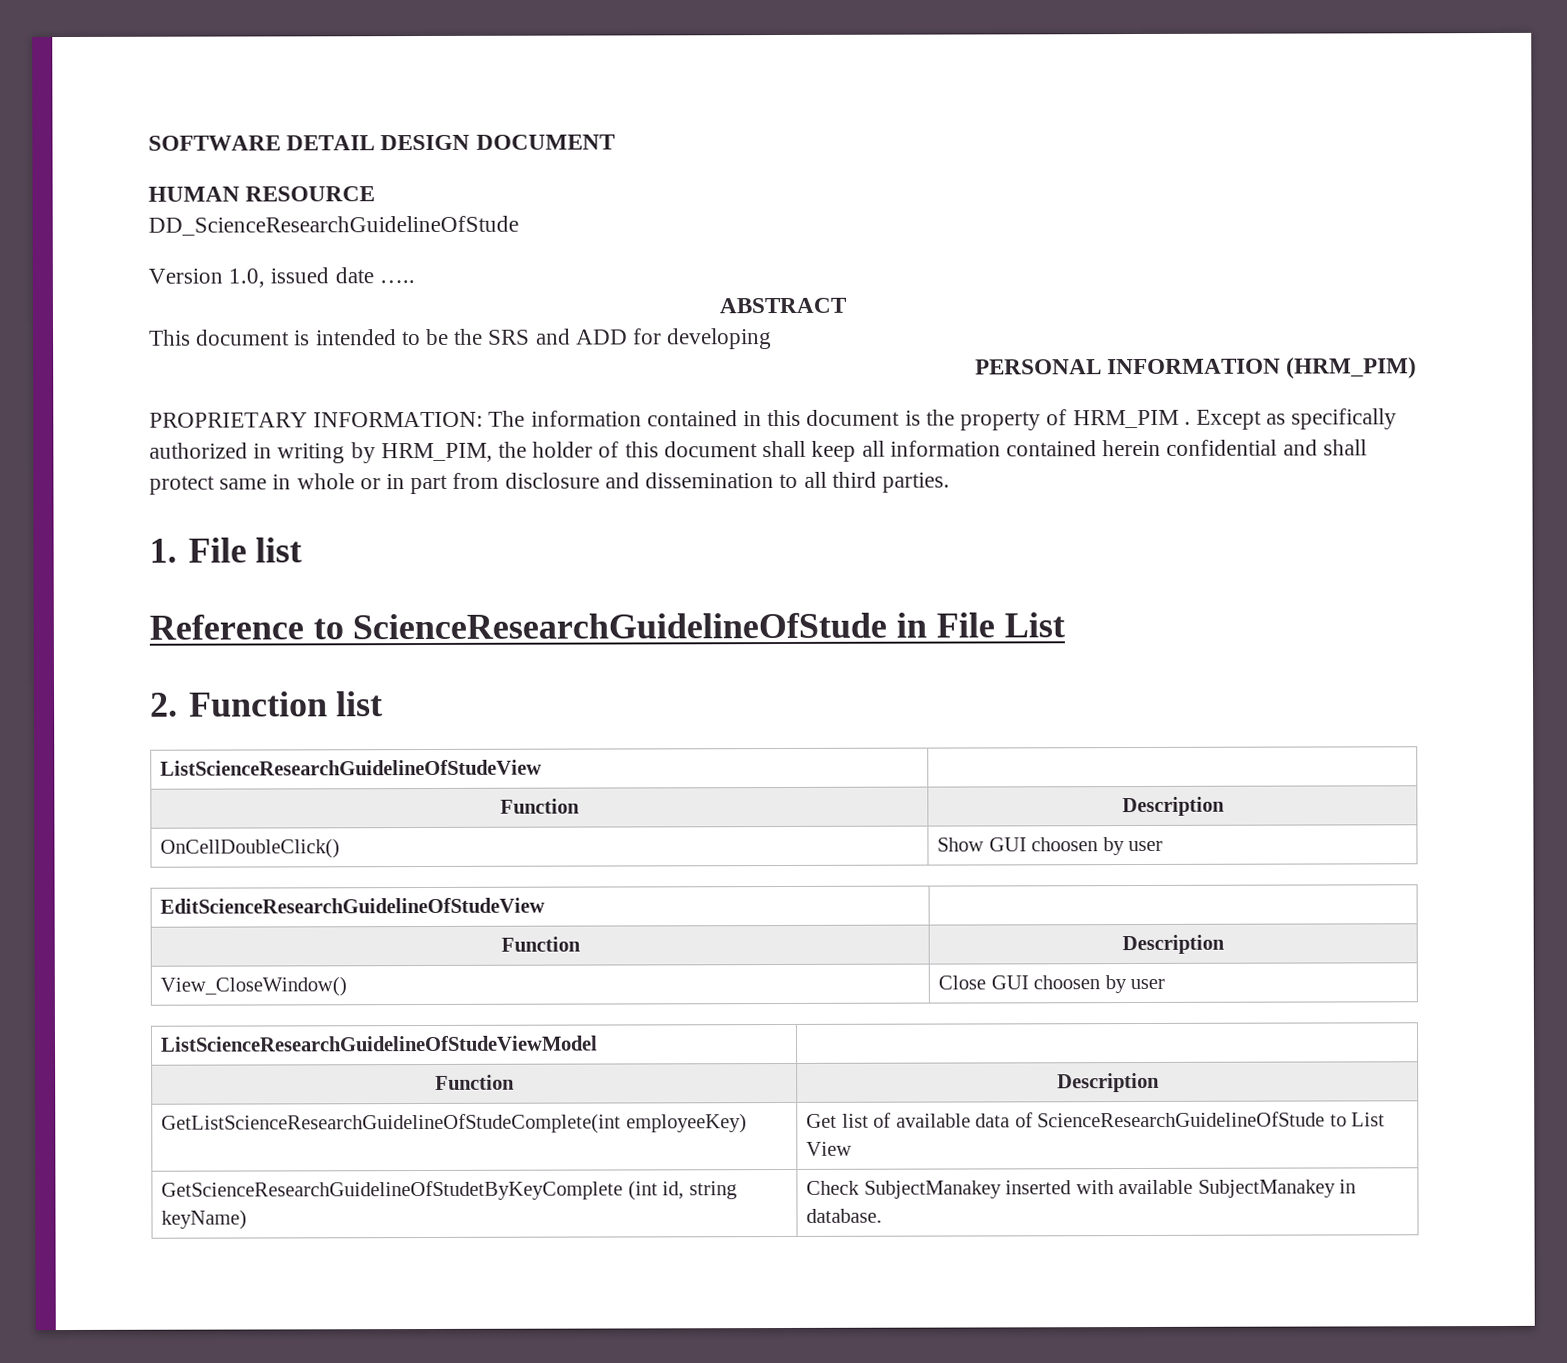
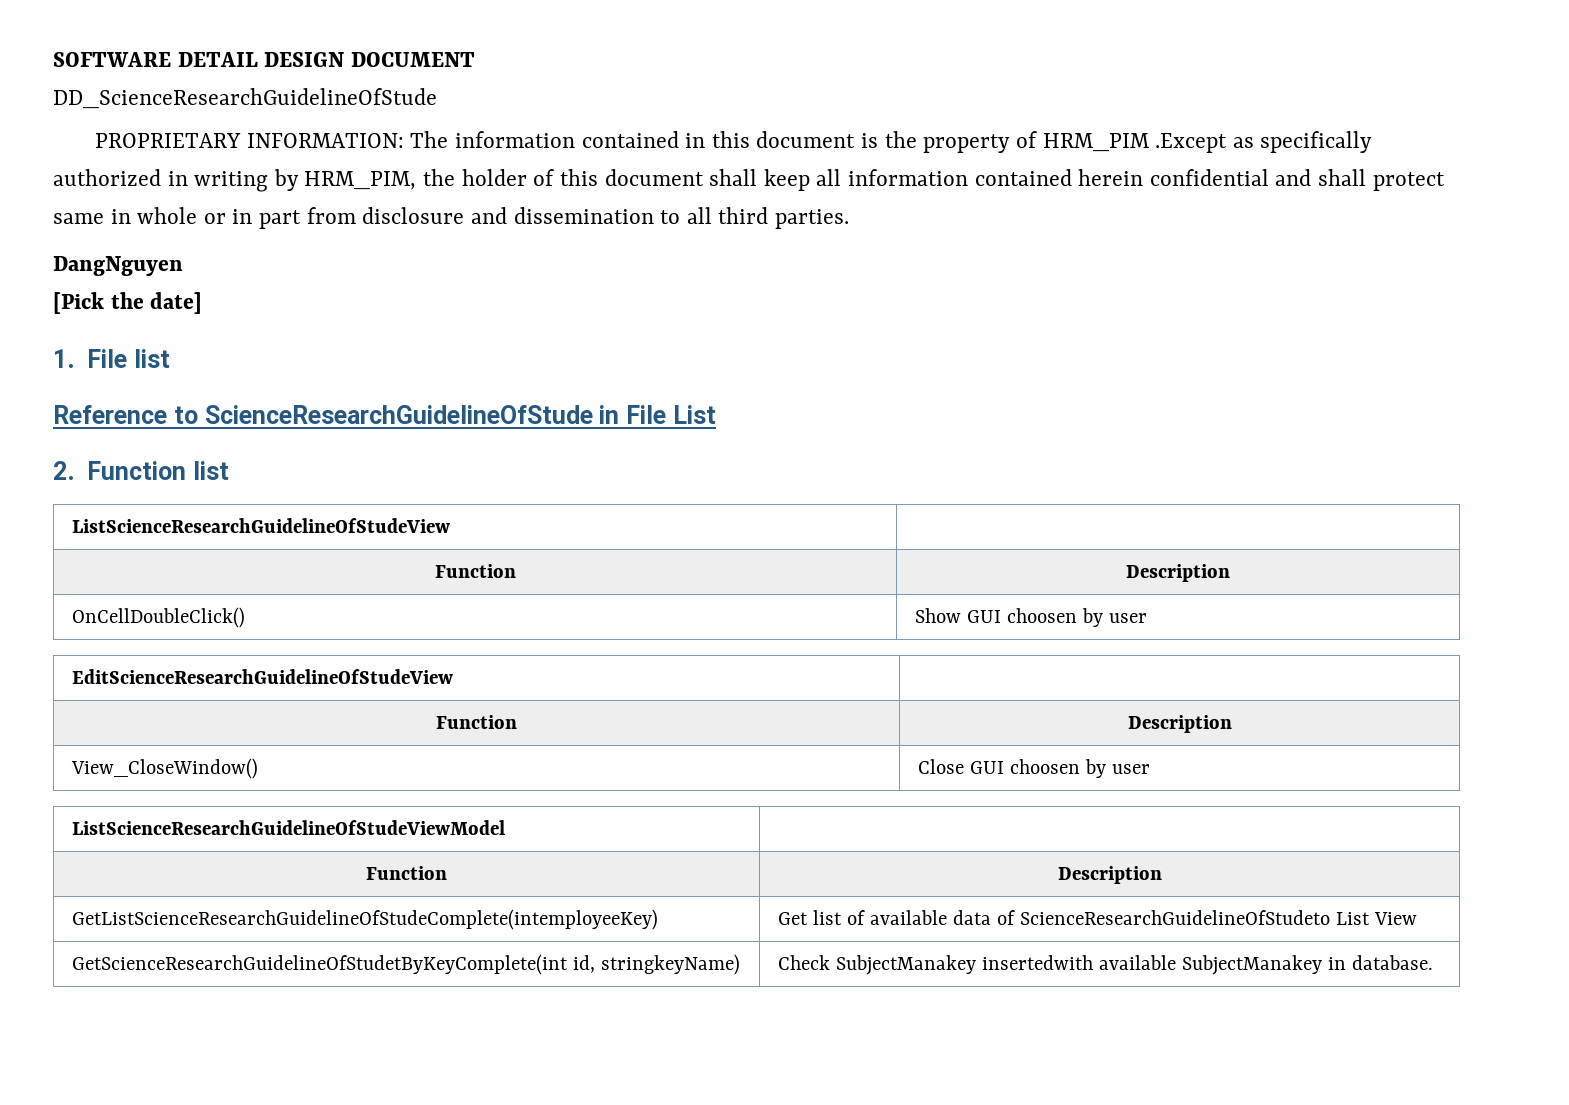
- HUMAN RESOURCE
- Version 1.0, issued date …..
- ABSTRACT
- This document is intended to be the SRS and ADD for developing
- PERSONAL INFORMATION (HRM_PIM)
- PROPRIETARY INFORMATION: The information contained in this document is the property of HRM_PIM . Except as specifically authorized in writing by HRM_PIM, the holder of this document shall keep all information contained herein confidential and shall protect same in whole or in part from disclosure and dissemination to all third parties.
+ PROPRIETARY INFORMATION: The information contained in this document is the property of HRM_PIM .Except as specifically authorized in writing by HRM_PIM, the holder of this document shall keep all information contained herein confidential and shall protect same in whole or in part from disclosure and dissemination to all third parties.
+ DangNguyen
+ [Pick the date]
- GetListScienceResearchGuidelineOfStudeComplete(int employeeKey) | Get list of available data of ScienceResearchGuidelineOfStude to List View
+ GetListScienceResearchGuidelineOfStudeComplete(intemployeeKey) | Get list of available data of ScienceResearchGuidelineOfStudeto List View
- GetScienceResearchGuidelineOfStudetByKeyComplete (int id, string keyName) | Check SubjectManakey inserted with available SubjectManakey in database.
+ GetScienceResearchGuidelineOfStudetByKeyComplete(int id, stringkeyName) | Check SubjectManakey insertedwith available SubjectManakey in database.

